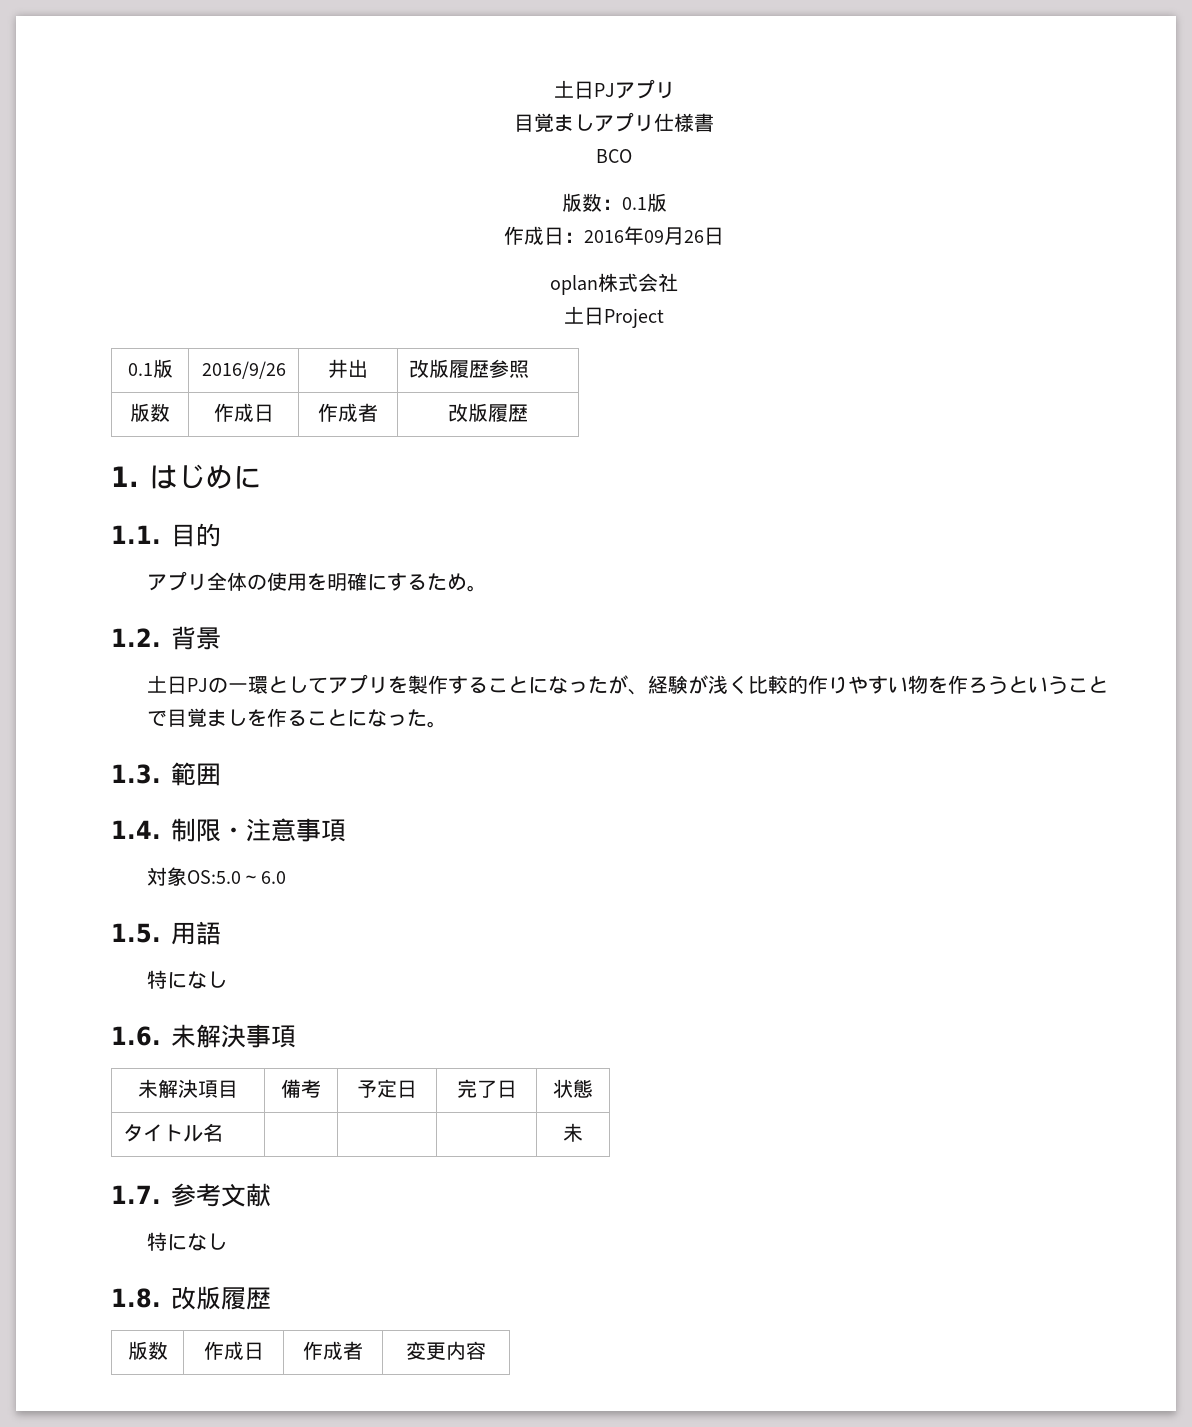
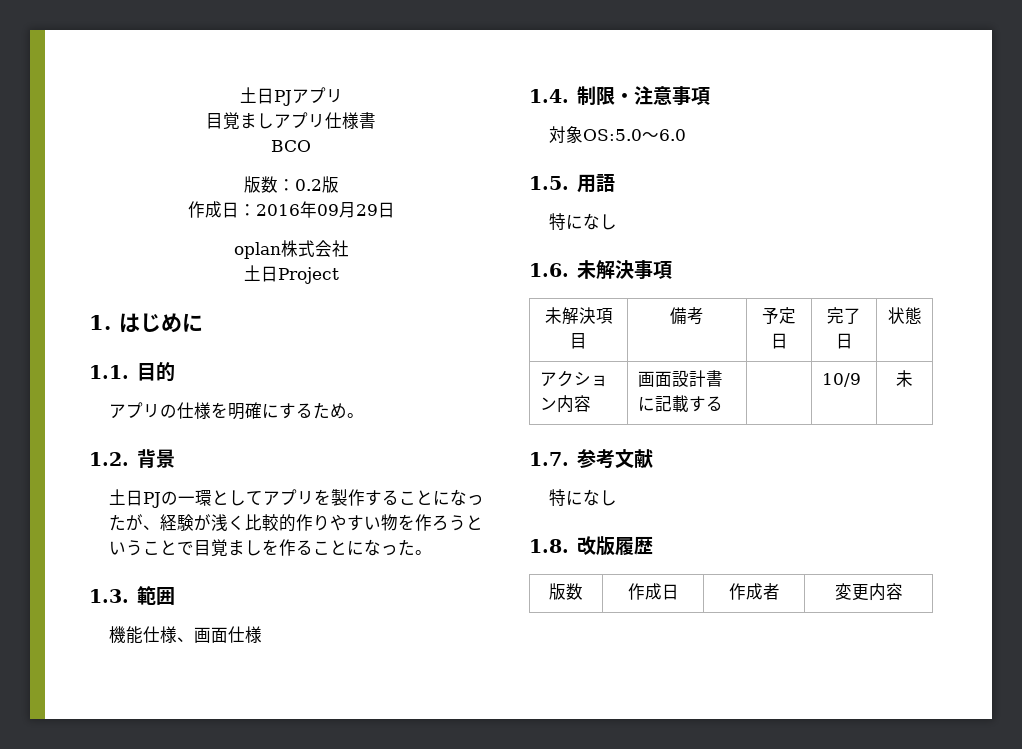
- 版数：0.1版
+ 版数：0.2版
- 作成日：2016年09月26日
+ 作成日：2016年09月29日
- 0.1版 | 2016/9/26 | 井出 | 改版履歴参照
- 版数 | 作成日 | 作成者 | 改版履歴
- アプリ全体の使用を明確にするため。
+ アプリの仕様を明確にするため。
+ 機能仕様、画面仕様
- タイトル名 | | | | 未
+ アクション内容 | 画面設計書に記載する | | 10/9 | 未

